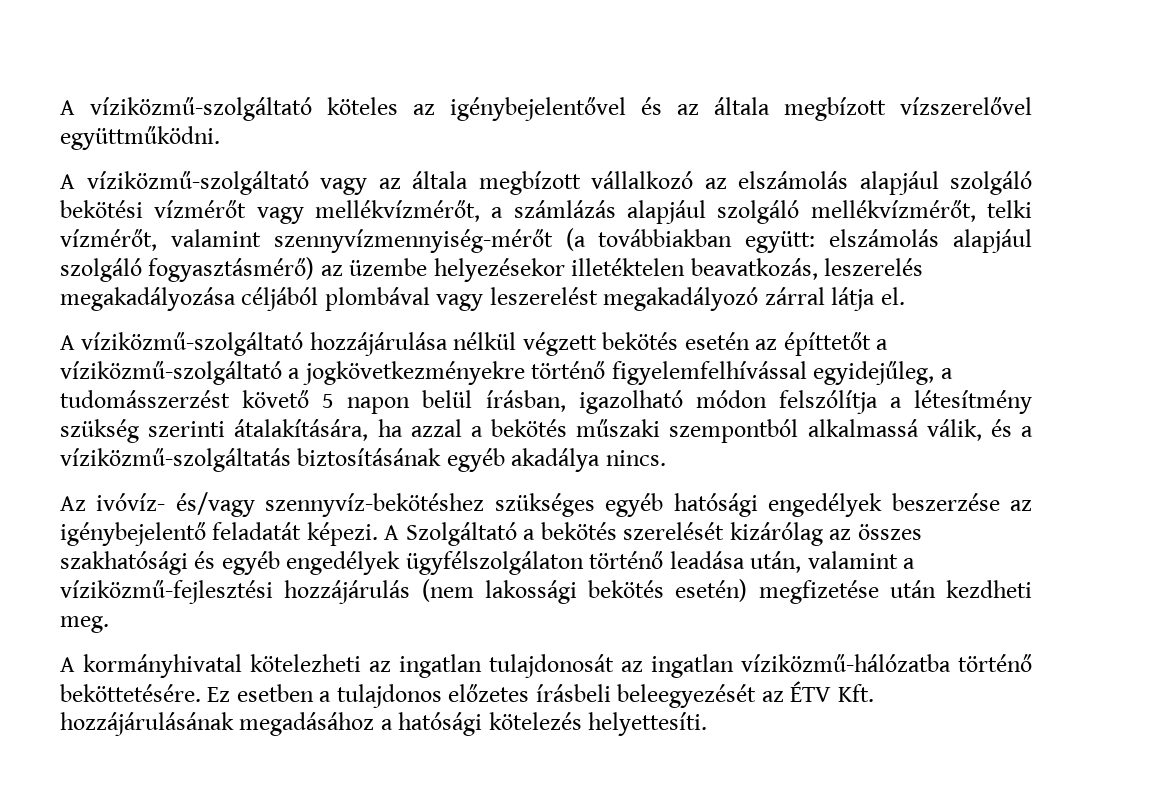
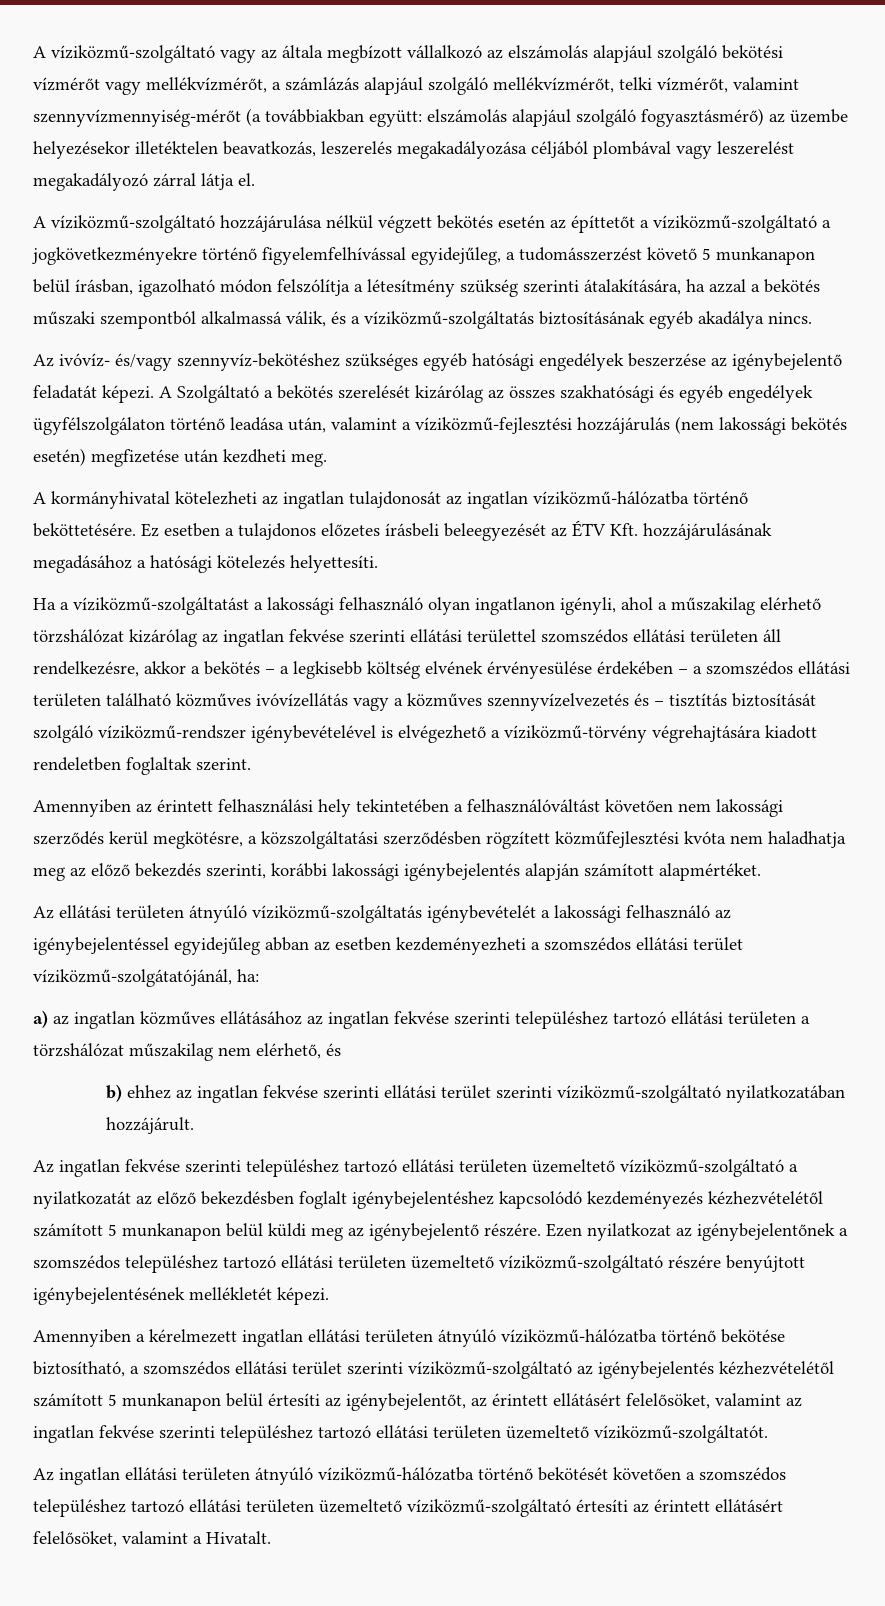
- A víziközmű-szolgáltató köteles az igénybejelentővel és az általa megbízott vízszerelővel együttműködni.
- A víziközmű-szolgáltató hozzájárulása nélkül végzett bekötés esetén az építtetőt a víziközmű-szolgáltató a jogkövetkezményekre történő figyelemfelhívással egyidejűleg, a tudomásszerzést követő 5 napon belül írásban, igazolható módon felszólítja a létesítmény szükség szerinti átalakítására, ha azzal a bekötés műszaki szempontból alkalmassá válik, és a víziközmű-szolgáltatás biztosításának egyéb akadálya nincs.
+ A víziközmű-szolgáltató hozzájárulása nélkül végzett bekötés esetén az építtetőt a víziközmű-szolgáltató a jogkövetkezményekre történő figyelemfelhívással egyidejűleg, a tudomásszerzést követő 5 munkanapon belül írásban, igazolható módon felszólítja a létesítmény szükség szerinti átalakítására, ha azzal a bekötés műszaki szempontból alkalmassá válik, és a víziközmű-szolgáltatás biztosításának egyéb akadálya nincs.
+ Ha a víziközmű-szolgáltatást a lakossági felhasználó olyan ingatlanon igényli, ahol a műszakilag elérhető törzshálózat kizárólag az ingatlan fekvése szerinti ellátási területtel szomszédos ellátási területen áll rendelkezésre, akkor a bekötés – a legkisebb költség elvének érvényesülése érdekében – a szomszédos ellátási területen található közműves ivóvízellátás vagy a közműves szennyvízelvezetés és – tisztítás biztosítását szolgáló víziközmű-rendszer igénybevételével is elvégezhető a víziközmű-törvény végrehajtására kiadott rendeletben foglaltak szerint.
+ Amennyiben az érintett felhasználási hely tekintetében a felhasználóváltást követően nem lakossági szerződés kerül megkötésre, a közszolgáltatási szerződésben rögzített közműfejlesztési kvóta nem haladhatja meg az előző bekezdés szerinti, korábbi lakossági igénybejelentés alapján számított alapmértéket.
+ Az ellátási területen átnyúló víziközmű-szolgáltatás igénybevételét a lakossági felhasználó az igénybejelentéssel egyidejűleg abban az esetben kezdeményezheti a szomszédos ellátási terület víziközmű-szolgátatójánál, ha:
+ a) az ingatlan közműves ellátásához az ingatlan fekvése szerinti településhez tartozó ellátási területen a törzshálózat műszakilag nem elérhető, és
+ b) ehhez az ingatlan fekvése szerinti ellátási terület szerinti víziközmű-szolgáltató nyilatkozatában hozzájárult.
+ Az ingatlan fekvése szerinti településhez tartozó ellátási területen üzemeltető víziközmű-szolgáltató a nyilatkozatát az előző bekezdésben foglalt igénybejelentéshez kapcsolódó kezdeményezés kézhezvételétől számított 5 munkanapon belül küldi meg az igénybejelentő részére. Ezen nyilatkozat az igénybejelentőnek a szomszédos településhez tartozó ellátási területen üzemeltető víziközmű-szolgáltató részére benyújtott igénybejelentésének mellékletét képezi.
+ Amennyiben a kérelmezett ingatlan ellátási területen átnyúló víziközmű-hálózatba történő bekötése biztosítható, a szomszédos ellátási terület szerinti víziközmű-szolgáltató az igénybejelentés kézhezvételétől számított 5 munkanapon belül értesíti az igénybejelentőt, az érintett ellátásért felelősöket, valamint az ingatlan fekvése szerinti településhez tartozó ellátási területen üzemeltető víziközmű-szolgáltatót.
+ Az ingatlan ellátási területen átnyúló víziközmű-hálózatba történő bekötését követően a szomszédos településhez tartozó ellátási területen üzemeltető víziközmű-szolgáltató értesíti az érintett ellátásért felelősöket, valamint a Hivatalt.

